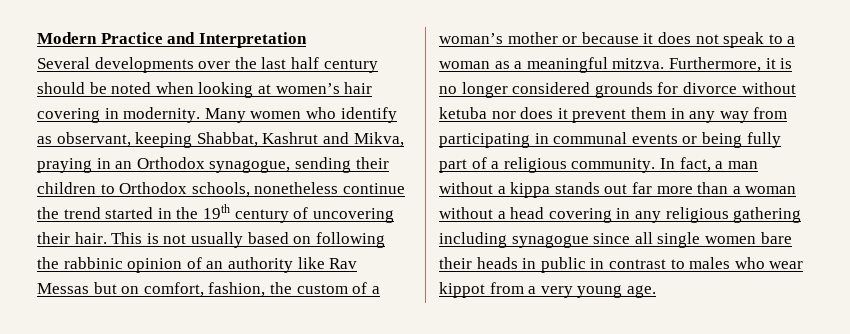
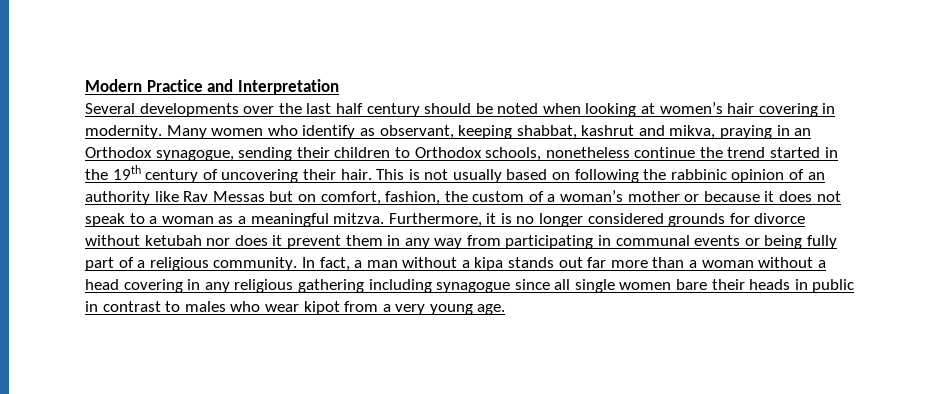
- Many women who identify as observant, keeping Shabbat, Kashrut and Mikva, praying in an Orthodox synagogue, sending their children to Orthodox schools, nonetheless continue the trend started in the 19th century of uncovering their hair.
+ Many women who identify as observant, keeping shabbat, kashrut and mikva, praying in an Orthodox synagogue, sending their children to Orthodox schools, nonetheless continue the trend started in the 19th century of uncovering their hair.
- Furthermore, it is no longer considered grounds for divorce without ketuba nor does it prevent them in any way from participating in communal events or being fully part of a religious community.
+ Furthermore, it is no longer considered grounds for divorce without ketubah nor does it prevent them in any way from participating in communal events or being fully part of a religious community.
- In fact, a man without a kippa stands out far more than a woman without a head covering in any religious gathering including synagogue since all single women bare their heads in public in contrast to males who wear kippot from a very young age.
+ In fact, a man without a kipa stands out far more than a woman without a head covering in any religious gathering including synagogue since all single women bare their heads in public in contrast to males who wear kipot from a very young age.

